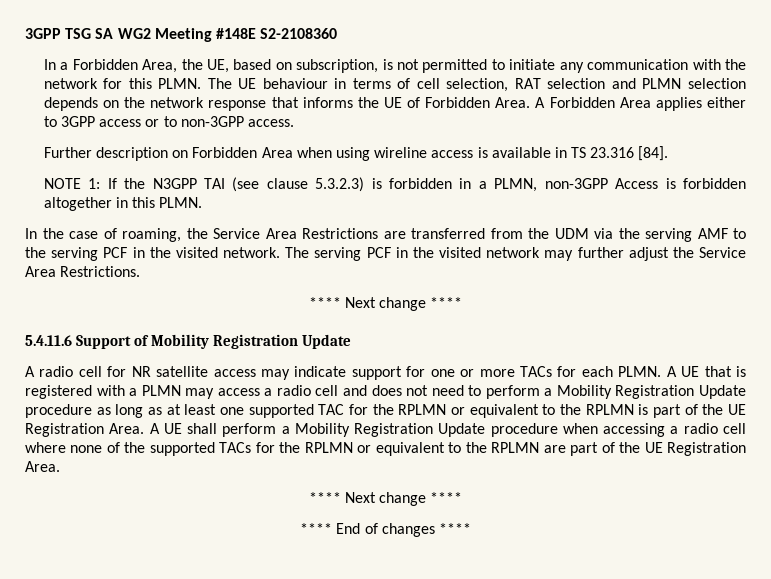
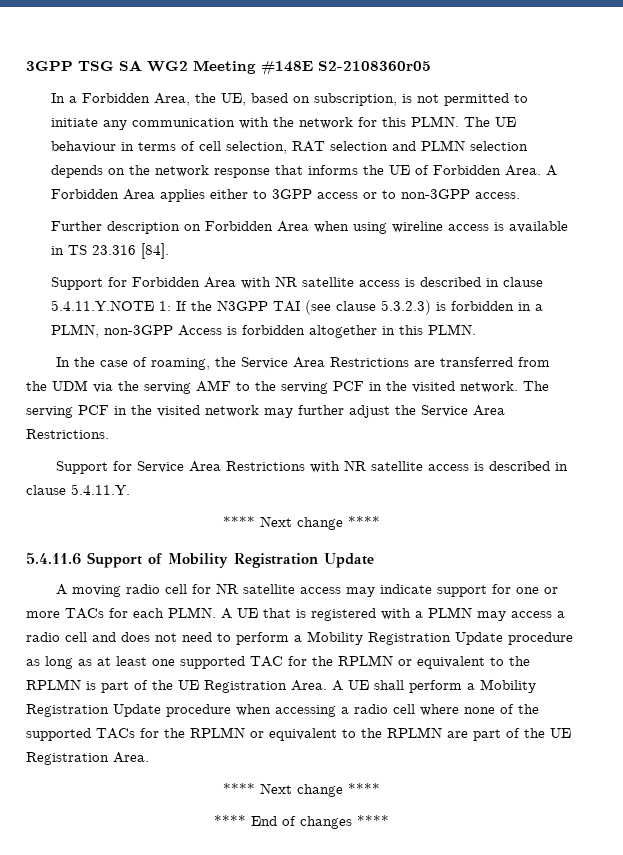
- 3GPP TSG SA WG2 Meeting #148E S2-2108360
+ 3GPP TSG SA WG2 Meeting #148E S2-2108360r05
- NOTE 1: If the N3GPP TAI (see clause 5.3.2.3) is forbidden in a PLMN, non-3GPP Access is forbidden altogether in this PLMN.
+ Support for Forbidden Area with NR satellite access is described in clause 5.4.11.Y.NOTE 1: If the N3GPP TAI (see clause 5.3.2.3) is forbidden in a PLMN, non-3GPP Access is forbidden altogether in this PLMN.
+ Support for Service Area Restrictions with NR satellite access is described in clause 5.4.11.Y.
- A radio cell for NR satellite access may indicate support for one or more TACs for each PLMN.
+ A moving radio cell for NR satellite access may indicate support for one or more TACs for each PLMN.

